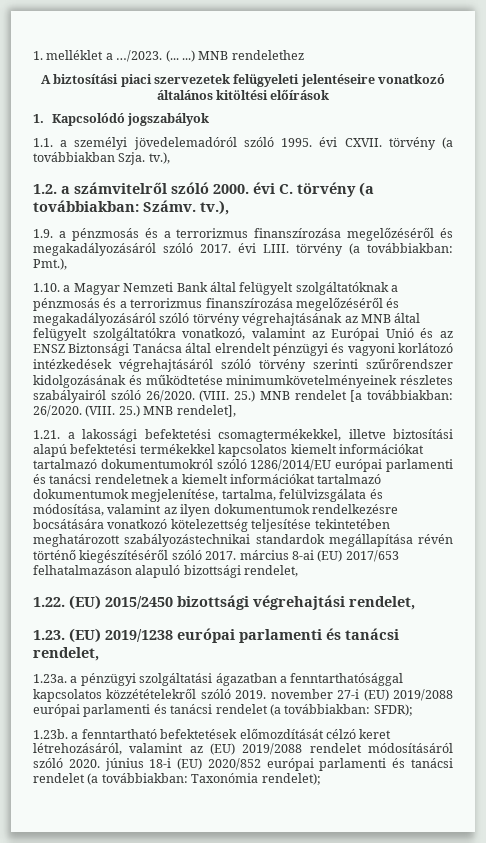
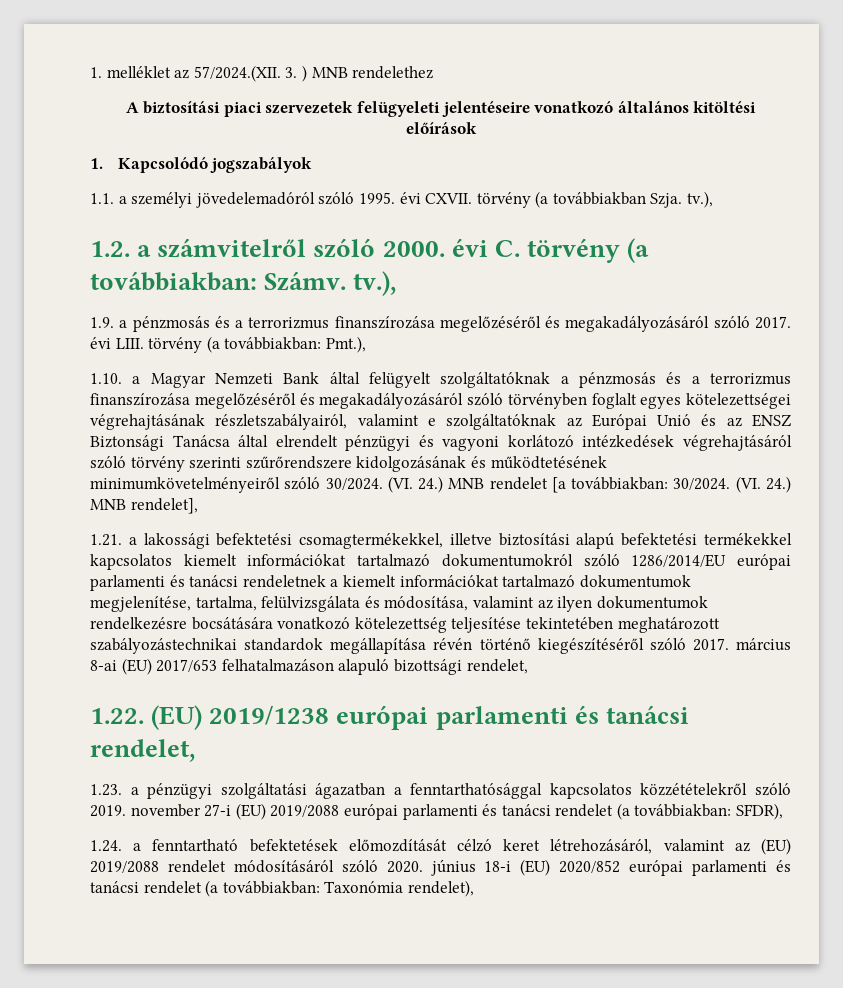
- 1. melléklet a …/2023. (... ...) MNB rendelethez
+ 1. melléklet az 57/2024.(XII. 3. ) MNB rendelethez
- 1.10. a Magyar Nemzeti Bank által felügyelt szolgáltatóknak a pénzmosás és a terrorizmus finanszírozása megelőzéséről és megakadályozásáról szóló törvény végrehajtásának az MNB által felügyelt szolgáltatókra vonatkozó, valamint az Európai Unió és az ENSZ Biztonsági Tanácsa által elrendelt pénzügyi és vagyoni korlátozó intézkedések végrehajtásáról szóló törvény szerinti szűrőrendszer kidolgozásának és működtetése minimumkövetelményeinek részletes szabályairól szóló 26/2020. (VIII. 25.) MNB rendelet [a továbbiakban: 26/2020. (VIII. 25.) MNB rendelet],
+ 1.10. a Magyar Nemzeti Bank által felügyelt szolgáltatóknak a pénzmosás és a terrorizmus finanszírozása megelőzéséről és megakadályozásáról szóló törvényben foglalt egyes kötelezettségei végrehajtásának részletszabályairól, valamint e szolgáltatóknak az Európai Unió és az ENSZ Biztonsági Tanácsa által elrendelt pénzügyi és vagyoni korlátozó intézkedések végrehajtásáról szóló törvény szerinti szűrőrendszere kidolgozásának és működtetésének minimumkövetelményeiről szóló 30/2024. (VI. 24.) MNB rendelet [a továbbiakban: 30/2024. (VI. 24.) MNB rendelet],
- 1.22. (EU) 2015/2450 bizottsági végrehajtási rendelet,
- 1.23. (EU) 2019/1238 európai parlamenti és tanácsi rendelet,
+ 1.22. (EU) 2019/1238 európai parlamenti és tanácsi rendelet,
- 1.23a. a pénzügyi szolgáltatási ágazatban a fenntarthatósággal kapcsolatos közzétételekről szóló 2019. november 27-i (EU) 2019/2088 európai parlamenti és tanácsi rendelet (a továbbiakban: SFDR);
- 1.23b. a fenntartható befektetések előmozdítását célzó keret létrehozásáról, valamint az (EU) 2019/2088 rendelet módosításáról szóló 2020. június 18-i (EU) 2020/852 európai parlamenti és tanácsi rendelet (a továbbiakban: Taxonómia rendelet);
+ 1.23. a pénzügyi szolgáltatási ágazatban a fenntarthatósággal kapcsolatos közzétételekről szóló 2019. november 27-i (EU) 2019/2088 európai parlamenti és tanácsi rendelet (a továbbiakban: SFDR),
+ 1.24. a fenntartható befektetések előmozdítását célzó keret létrehozásáról, valamint az (EU) 2019/2088 rendelet módosításáról szóló 2020. június 18-i (EU) 2020/852 európai parlamenti és tanácsi rendelet (a továbbiakban: Taxonómia rendelet),

